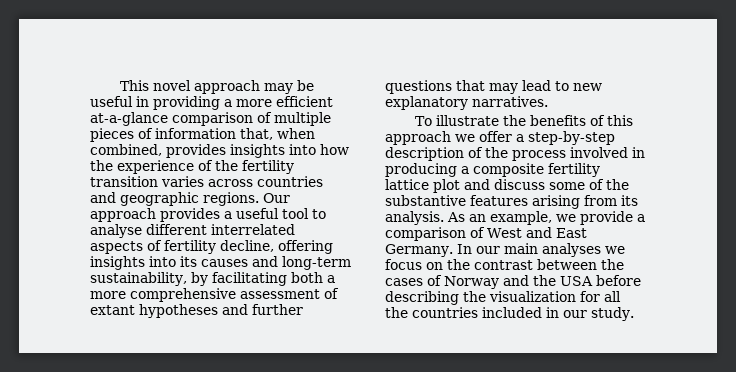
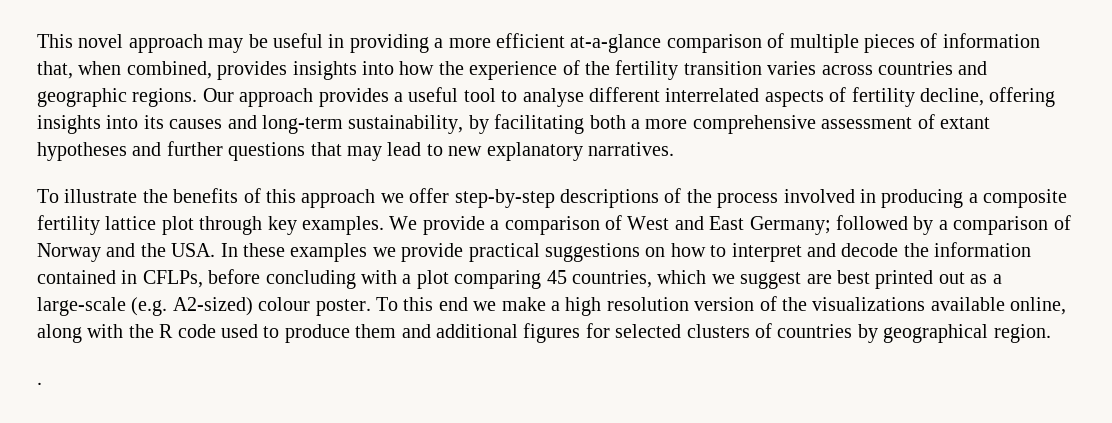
- To illustrate the benefits of this approach we offer a step-by-step description of the process involved in producing a composite fertility lattice plot and discuss some of the substantive features arising from its analysis. As an example, we provide a comparison of West and East Germany. In our main analyses we focus on the contrast between the cases of Norway and the USA before describing the visualization for all the countries included in our study.
+ To illustrate the benefits of this approach we offer step-by-step descriptions of the process involved in producing a composite fertility lattice plot through key examples. We provide a comparison of West and East Germany; followed by a comparison of Norway and the USA. In these examples we provide practical suggestions on how to interpret and decode the information contained in CFLPs, before concluding with a plot comparing 45 countries, which we suggest are best printed out as a large-scale (e.g. A2-sized) colour poster. To this end we make a high resolution version of the visualizations available online, along with the R code used to produce them and additional figures for selected clusters of countries by geographical region.
+ .

